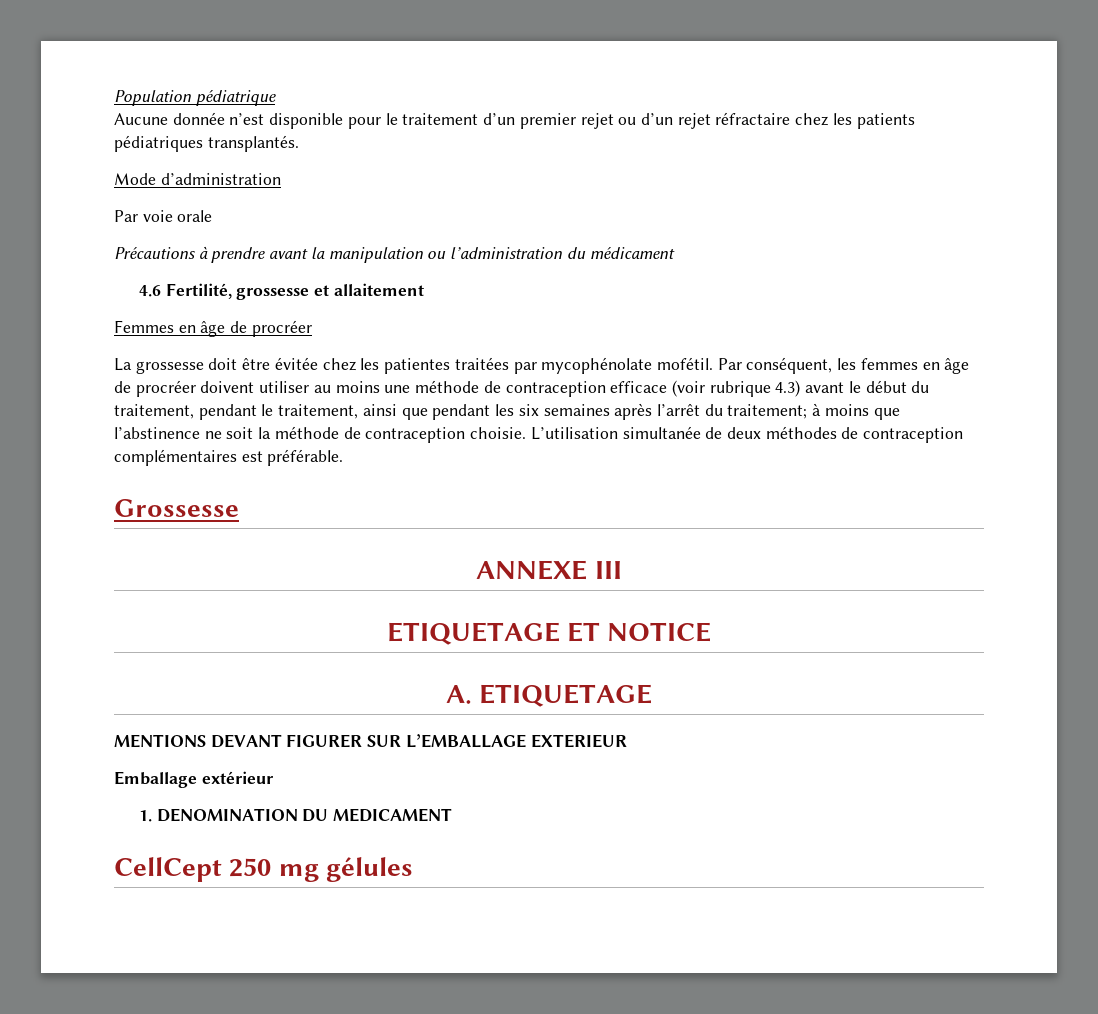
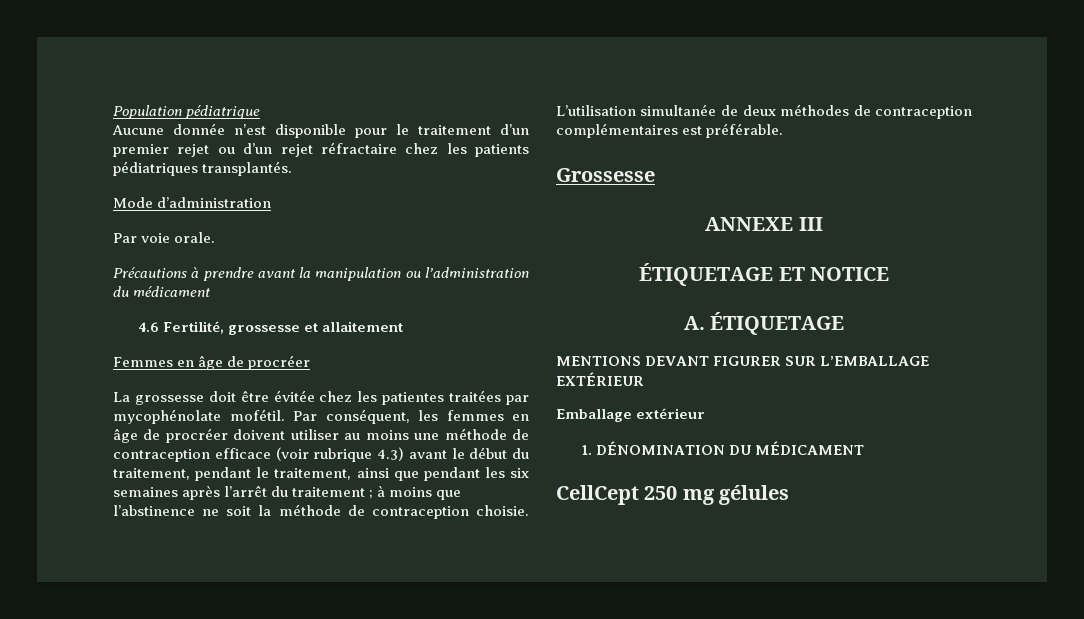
- Par voie orale
+ Par voie orale.
- Par conséquent, les femmes en âge de procréer doivent utiliser au moins une méthode de contraception efficace (voir rubrique 4.3) avant le début du traitement, pendant le traitement, ainsi que pendant les six semaines après l’arrêt du traitement; à moins que l’abstinence ne soit la méthode de contraception choisie.
+ Par conséquent, les femmes en âge de procréer doivent utiliser au moins une méthode de contraception efficace (voir rubrique 4.3) avant le début du traitement, pendant le traitement, ainsi que pendant les six semaines après l’arrêt du traitement ; à moins que l’abstinence ne soit la méthode de contraception choisie.
- ETIQUETAGE ET NOTICE
+ ÉTIQUETAGE ET NOTICE
- A. ETIQUETAGE
+ A. ÉTIQUETAGE
- MENTIONS DEVANT FIGURER SUR L’EMBALLAGE EXTERIEUR
+ MENTIONS DEVANT FIGURER SUR L’EMBALLAGE EXTÉRIEUR
- 1. DENOMINATION DU MEDICAMENT
+ 1. DÉNOMINATION DU MÉDICAMENT

